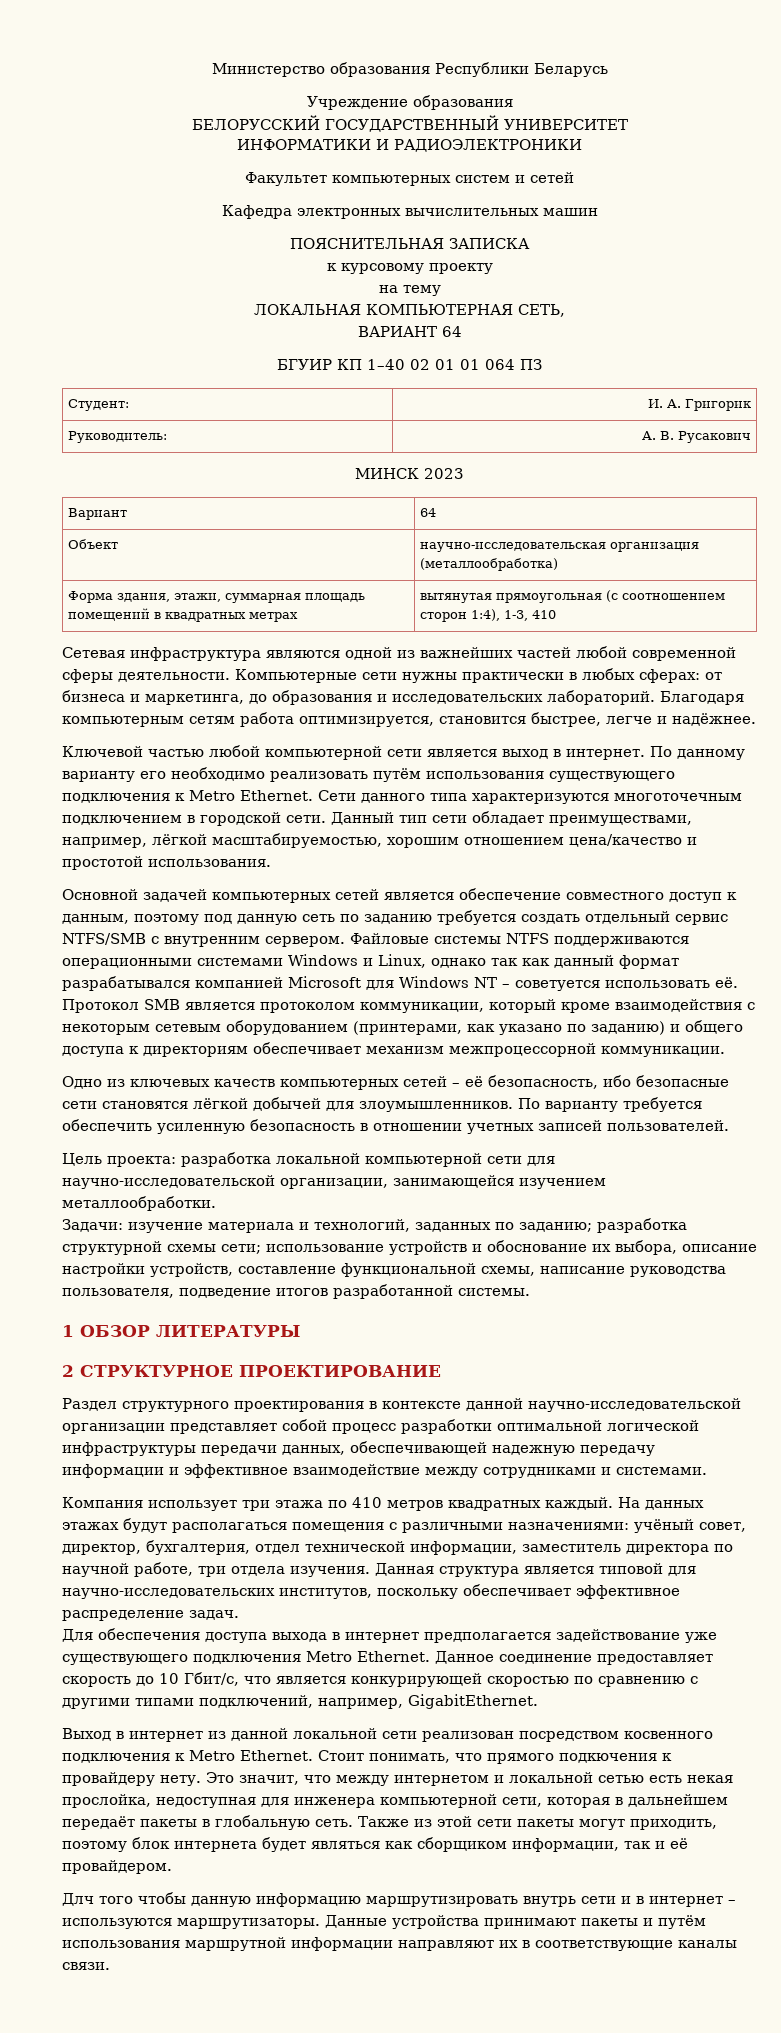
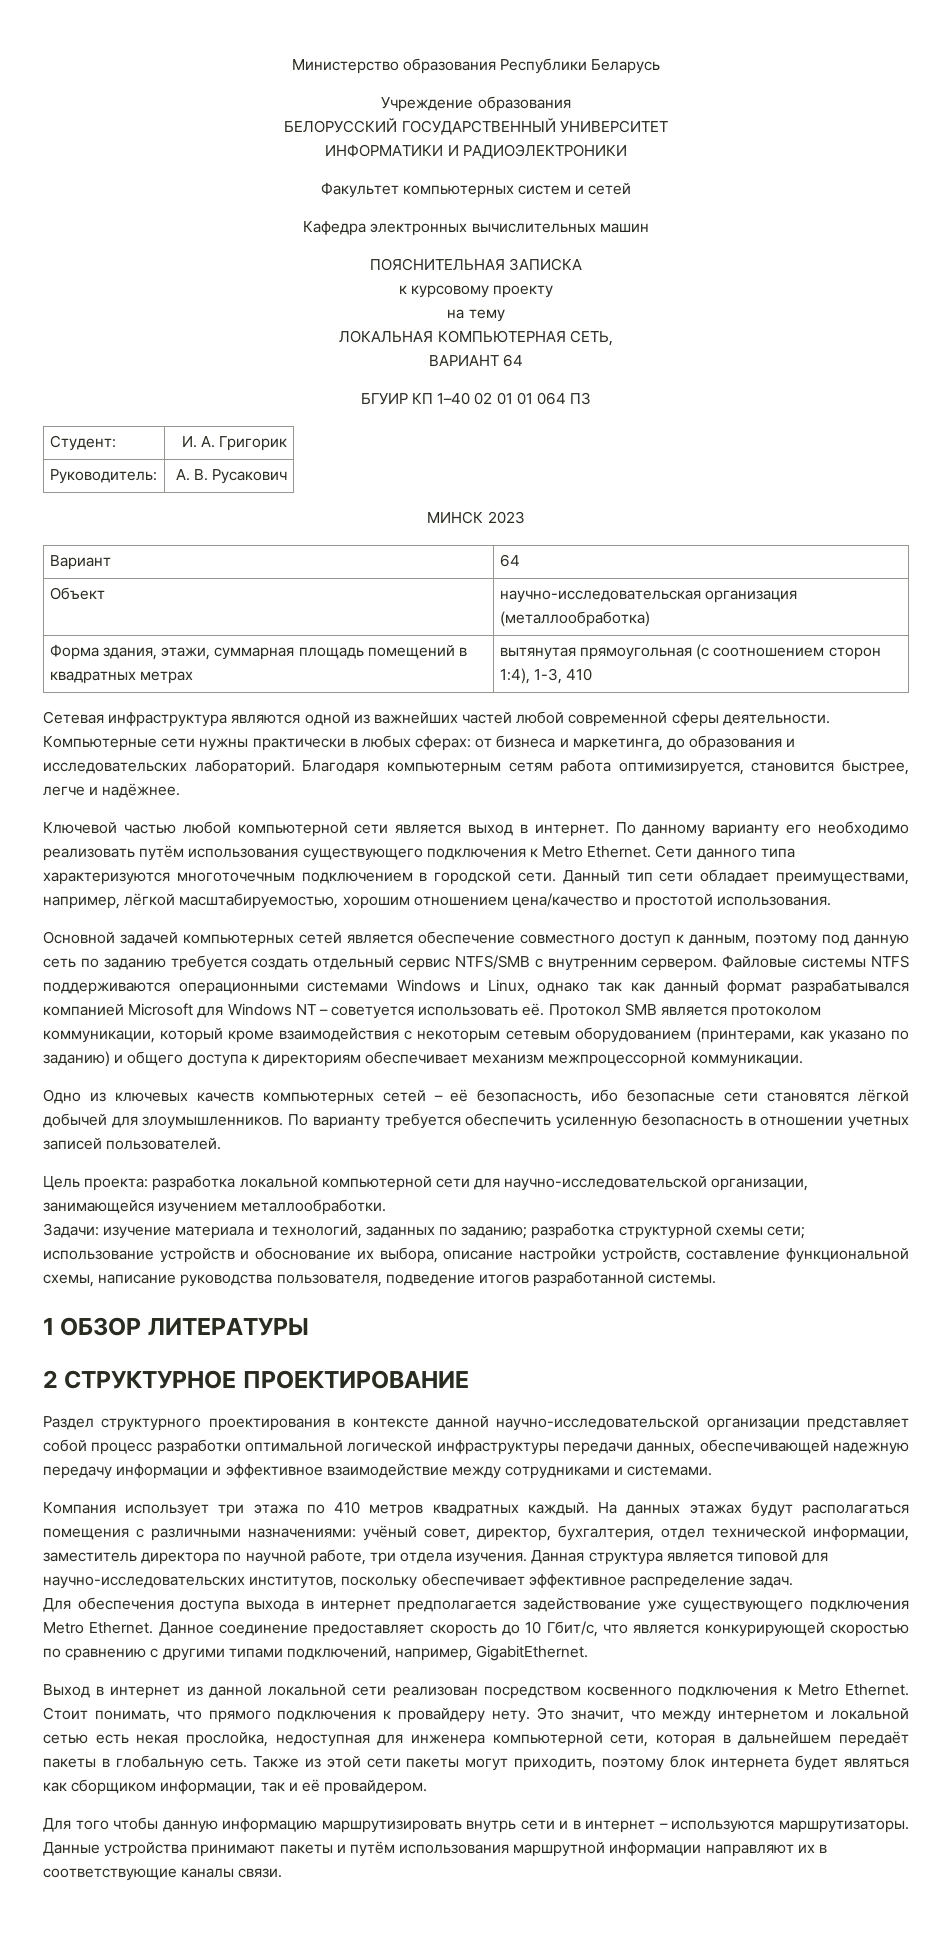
- Стоит понимать, что прямого подкючения к провайдеру нету.
+ Стоит понимать, что прямого подключения к провайдеру нету.
- Длч того чтобы данную информацию маршрутизировать внутрь сети и в интернет – используются маршрутизаторы.
+ Для того чтобы данную информацию маршрутизировать внутрь сети и в интернет – используются маршрутизаторы.

